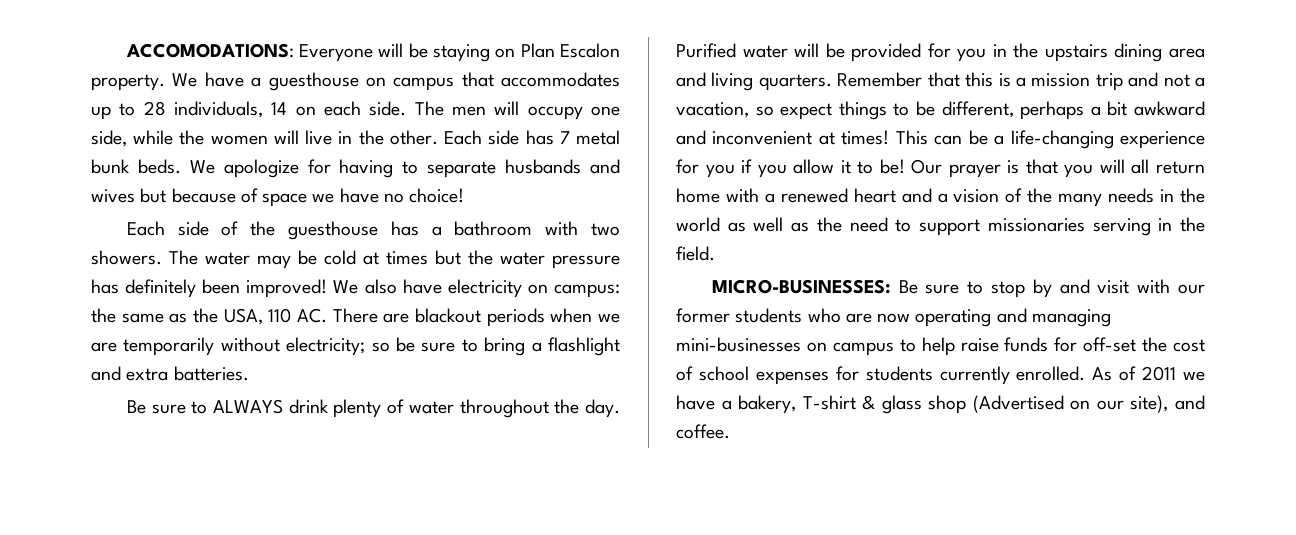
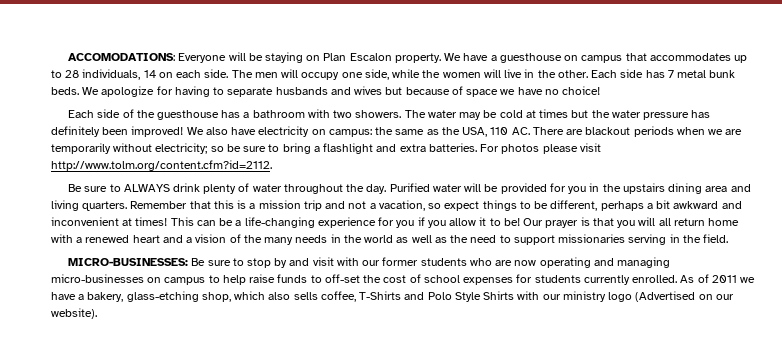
+ For photos please visit http://www.tolm.org/content.cfm?id=2112.
- MICRO-BUSINESSES: Be sure to stop by and visit with our former students who are now operating and managing mini-businesses on campus to help raise funds for off-set the cost of school expenses for students currently enrolled.
+ MICRO-BUSINESSES: Be sure to stop by and visit with our former students who are now operating and managing micro-businesses on campus to help raise funds to off-set the cost of school expenses for students currently enrolled.
- As of 2011 we have a bakery, T-shirt & glass shop (Advertised on our site), and coffee.
+ As of 2011 we have a bakery, glass-etching shop, which also sells coffee, T-Shirts and Polo Style Shirts with our ministry logo (Advertised on our website).

